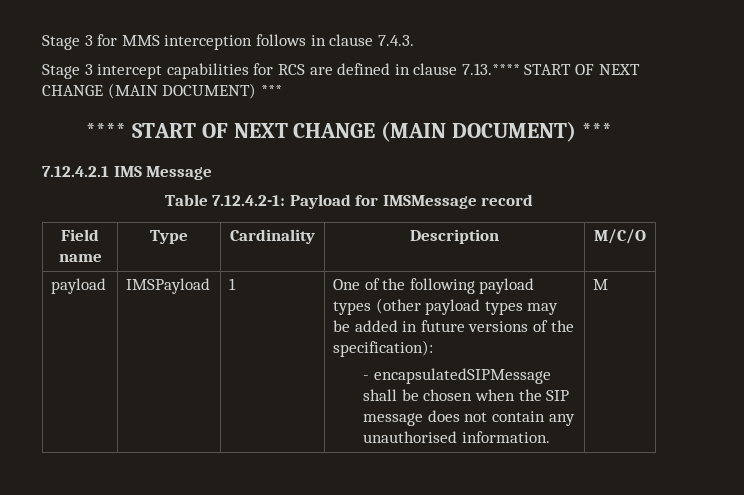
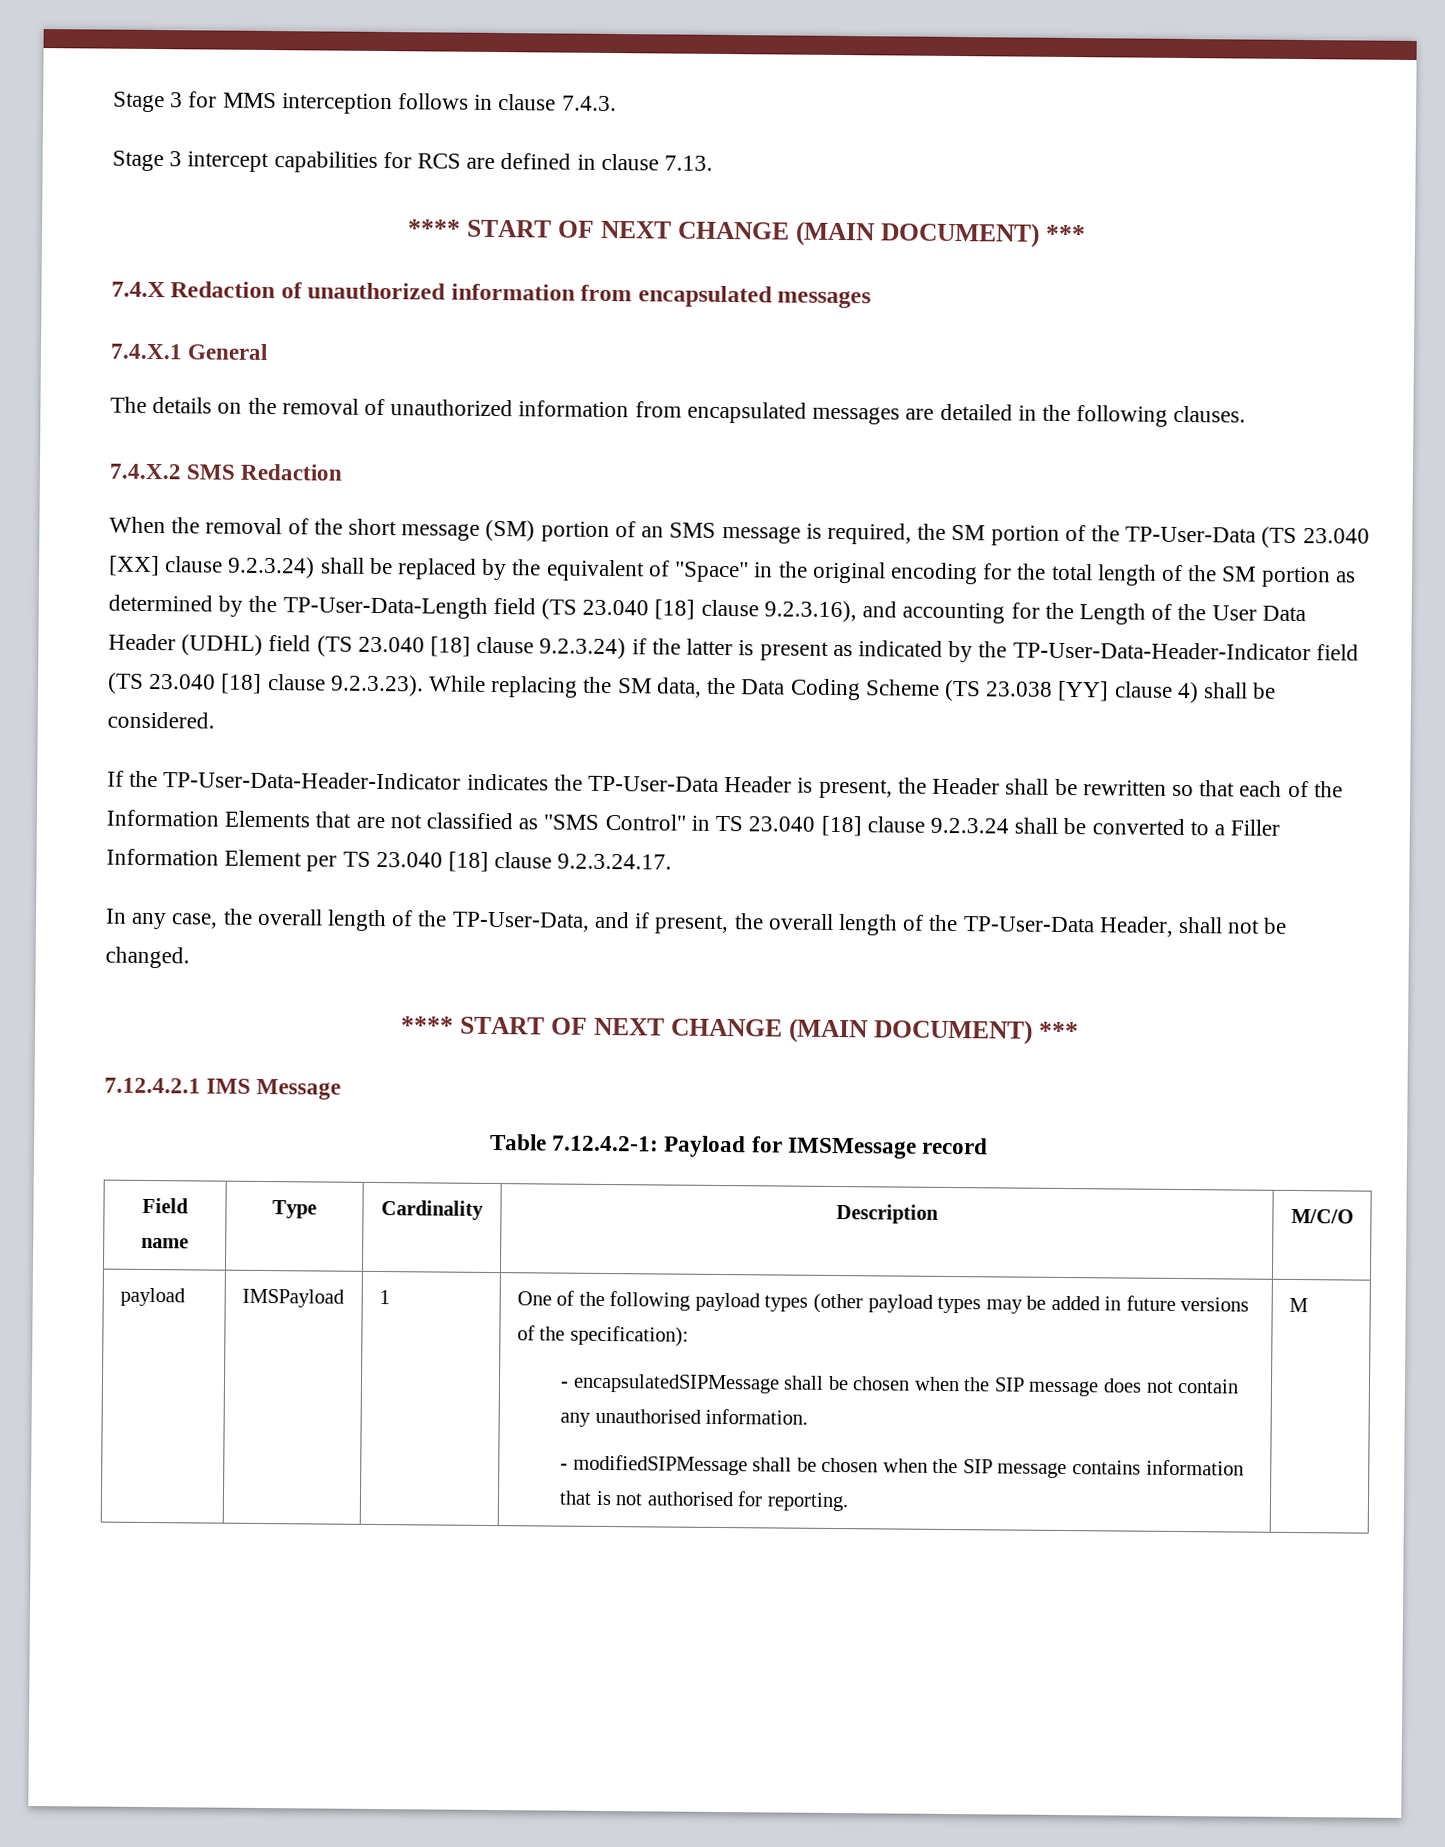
- Stage 3 intercept capabilities for RCS are defined in clause 7.13.**** START OF NEXT CHANGE (MAIN DOCUMENT) ***
+ Stage 3 intercept capabilities for RCS are defined in clause 7.13.
+ **** START OF NEXT CHANGE (MAIN DOCUMENT) ***
+ 7.4.X Redaction of unauthorized information from encapsulated messages
+ 7.4.X.1 General
+ The details on the removal of unauthorized information from encapsulated messages are detailed in the following clauses.
+ 7.4.X.2 SMS Redaction
+ When the removal of the short message (SM) portion of an SMS message is required, the SM portion of the TP-User-Data (TS 23.040 [XX] clause 9.2.3.24) shall be replaced by the equivalent of "Space" in the original encoding for the total length of the SM portion as determined by the TP-User-Data-Length field (TS 23.040 [18] clause 9.2.3.16), and accounting for the Length of the User Data Header (UDHL) field (TS 23.040 [18] clause 9.2.3.24) if the latter is present as indicated by the TP-User-Data-Header-Indicator field (TS 23.040 [18] clause 9.2.3.23). While replacing the SM data, the Data Coding Scheme (TS 23.038 [YY] clause 4) shall be considered.
+ If the TP-User-Data-Header-Indicator indicates the TP-User-Data Header is present, the Header shall be rewritten so that each of the Information Elements that are not classified as "SMS Control" in TS 23.040 [18] clause 9.2.3.24 shall be converted to a Filler Information Element per TS 23.040 [18] clause 9.2.3.24.17.
+ In any case, the overall length of the TP-User-Data, and if present, the overall length of the TP-User-Data Header, shall not be changed.
+ - modifiedSIPMessage shall be chosen when the SIP message contains information that is not authorised for reporting.

